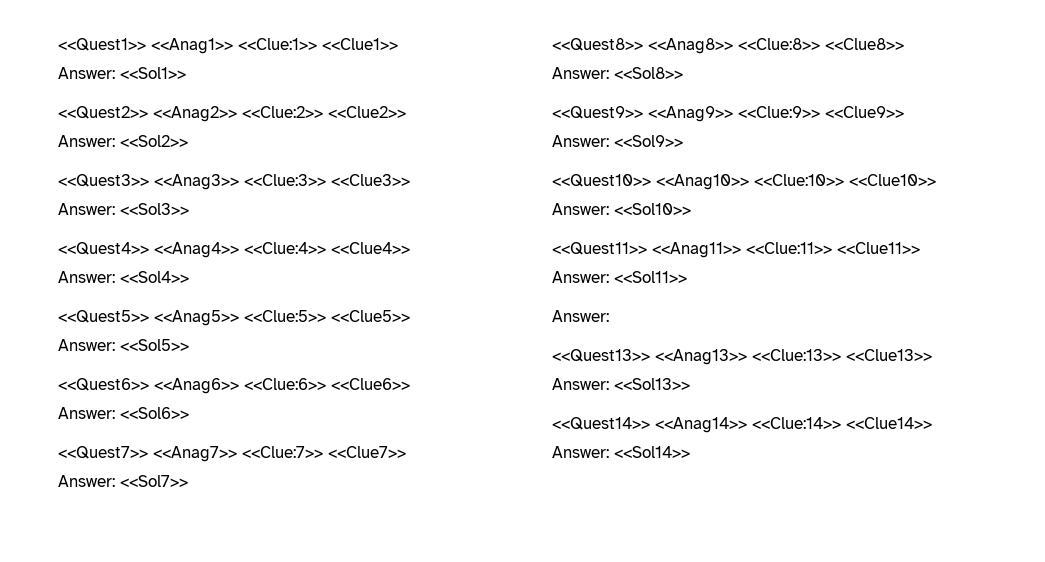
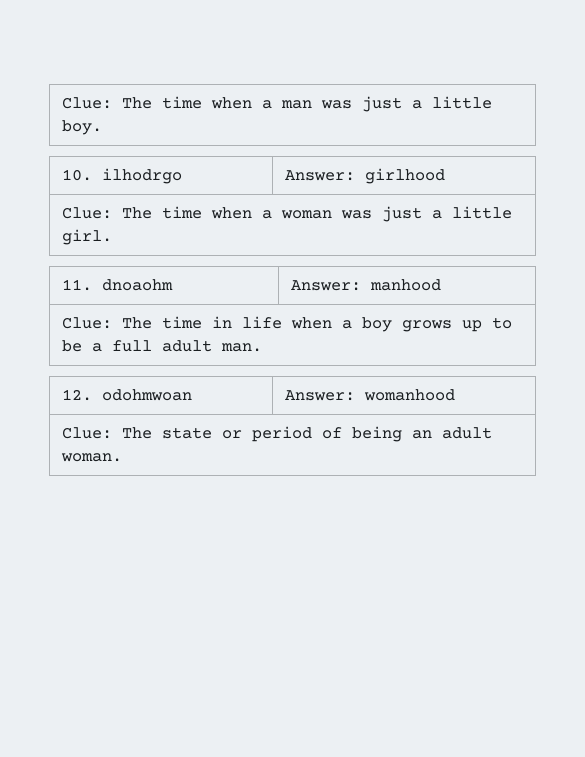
- <<Quest1>> <<Anag1>> <<Clue:1>> <<Clue1>>
- Answer: <<Sol1>>
- <<Quest2>> <<Anag2>> <<Clue:2>> <<Clue2>>
- Answer: <<Sol2>>
- <<Quest3>> <<Anag3>> <<Clue:3>> <<Clue3>>
- Answer: <<Sol3>>
- <<Quest4>> <<Anag4>> <<Clue:4>> <<Clue4>>
- Answer: <<Sol4>>
- <<Quest5>> <<Anag5>> <<Clue:5>> <<Clue5>>
- Answer: <<Sol5>>
- <<Quest6>> <<Anag6>> <<Clue:6>> <<Clue6>>
- Answer: <<Sol6>>
- <<Quest7>> <<Anag7>> <<Clue:7>> <<Clue7>>
- Answer: <<Sol7>>
- <<Quest8>> <<Anag8>> <<Clue:8>> <<Clue8>>
- Answer: <<Sol8>>
- <<Quest9>> <<Anag9>> <<Clue:9>> <<Clue9>>
- Answer: <<Sol9>>
- <<Quest10>> <<Anag10>> <<Clue:10>> <<Clue10>>
- Answer: <<Sol10>>
- <<Quest11>> <<Anag11>> <<Clue:11>> <<Clue11>>
- Answer: <<Sol11>>
- Answer:
- <<Quest13>> <<Anag13>> <<Clue:13>> <<Clue13>>
- Answer: <<Sol13>>
- <<Quest14>> <<Anag14>> <<Clue:14>> <<Clue14>>
- Answer: <<Sol14>>
+ Clue: The time when a man was just a little boy.
+ 10. ilhodrgo | Answer: girlhood
+ Clue: The time when a woman was just a little girl.
+ 11. dnoaohm | Answer: manhood
+ Clue: The time in life when a boy grows up to be a full adult man.
+ 12. odohmwoan | Answer: womanhood
+ Clue: The state or period of being an adult woman.

